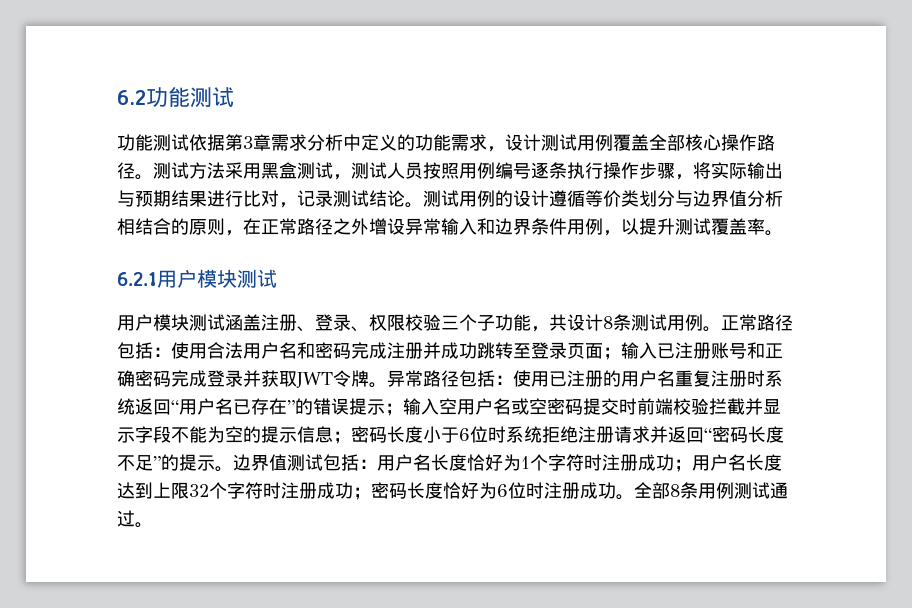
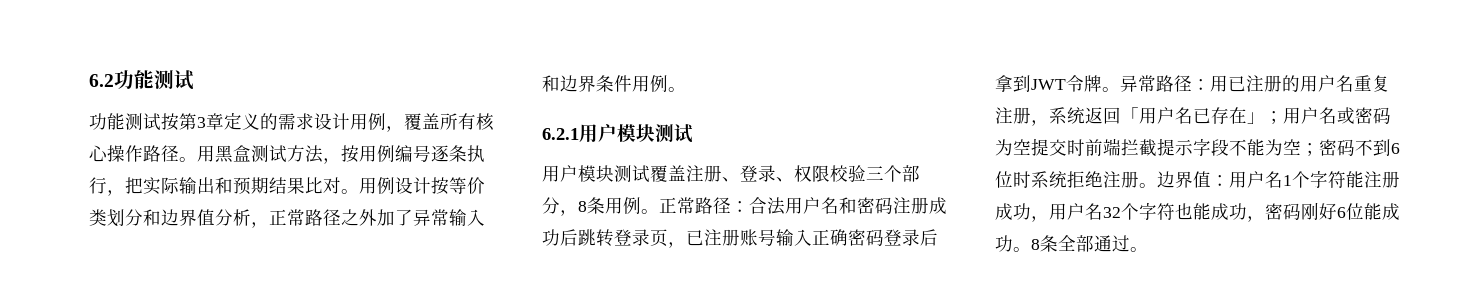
- 功能测试依据第3章需求分析中定义的功能需求，设计测试用例覆盖全部核心操作路径。测试方法采用黑盒测试，测试人员按照用例编号逐条执行操作步骤，将实际输出与预期结果进行比对，记录测试结论。测试用例的设计遵循等价类划分与边界值分析相结合的原则，在正常路径之外增设异常输入和边界条件用例，以提升测试覆盖率。
+ 功能测试按第3章定义的需求设计用例，覆盖所有核心操作路径。用黑盒测试方法，按用例编号逐条执行，把实际输出和预期结果比对。用例设计按等价类划分和边界值分析，正常路径之外加了异常输入和边界条件用例。
- 用户模块测试涵盖注册、登录、权限校验三个子功能，共设计8条测试用例。
+ 用户模块测试覆盖注册、登录、权限校验三个部分，8条用例。
- 正常路径包括：使用合法用户名和密码完成注册并成功跳转至登录页面；输入已注册账号和正确密码完成登录并获取JWT令牌。
+ 正常路径：合法用户名和密码注册成功后跳转登录页，已注册账号输入正确密码登录后拿到JWT令牌。
- 异常路径包括：使用已注册的用户名重复注册时系统返回“用户名已存在”的错误提示；输入空用户名或空密码提交时前端校验拦截并显示字段不能为空的提示信息；密码长度小于6位时系统拒绝注册请求并返回“密码长度不足”的提示。边界值测试包括：用户名长度恰好为1个字符时注册成功；用户名长度达到上限32个字符时注册成功；密码长度恰好为6位时注册成功。全部8条用例测试通过。
+ 异常路径：用已注册的用户名重复注册，系统返回「用户名已存在」；用户名或密码为空提交时前端拦截提示字段不能为空；密码不到6位时系统拒绝注册。边界值：用户名1个字符能注册成功，用户名32个字符也能成功，密码刚好6位能成功。8条全部通过。

